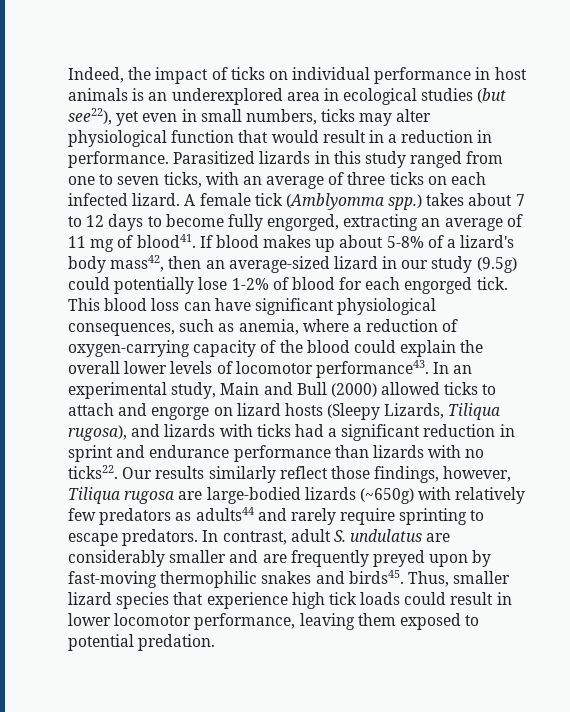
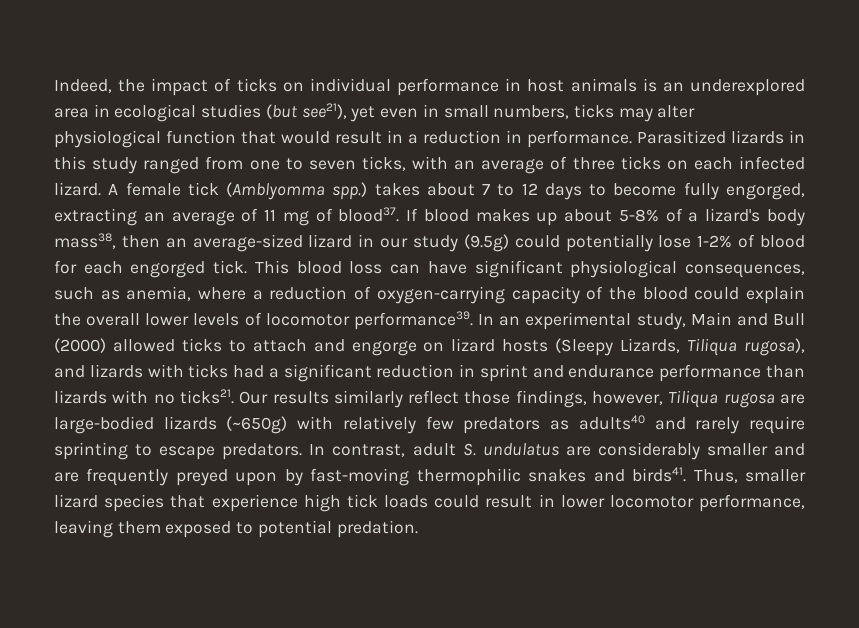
- Indeed, the impact of ticks on individual performance in host animals is an underexplored area in ecological studies (but see22), yet even in small numbers, ticks may alter physiological function that would result in a reduction in performance.
+ Indeed, the impact of ticks on individual performance in host animals is an underexplored area in ecological studies (but see21), yet even in small numbers, ticks may alter physiological function that would result in a reduction in performance.
- A female tick (Amblyomma spp.) takes about 7 to 12 days to become fully engorged, extracting an average of 11 mg of blood41.
+ A female tick (Amblyomma spp.) takes about 7 to 12 days to become fully engorged, extracting an average of 11 mg of blood37.
- If blood makes up about 5-8% of a lizard's body mass42, then an average-sized lizard in our study (9.5g) could potentially lose 1-2% of blood for each engorged tick.
+ If blood makes up about 5-8% of a lizard's body mass38, then an average-sized lizard in our study (9.5g) could potentially lose 1-2% of blood for each engorged tick.
- This blood loss can have significant physiological consequences, such as anemia, where a reduction of oxygen-carrying capacity of the blood could explain the overall lower levels of locomotor performance43.
+ This blood loss can have significant physiological consequences, such as anemia, where a reduction of oxygen-carrying capacity of the blood could explain the overall lower levels of locomotor performance39.
- In an experimental study, Main and Bull (2000) allowed ticks to attach and engorge on lizard hosts (Sleepy Lizards, Tiliqua rugosa), and lizards with ticks had a significant reduction in sprint and endurance performance than lizards with no ticks22.
+ In an experimental study, Main and Bull (2000) allowed ticks to attach and engorge on lizard hosts (Sleepy Lizards, Tiliqua rugosa), and lizards with ticks had a significant reduction in sprint and endurance performance than lizards with no ticks21.
- Our results similarly reflect those findings, however, Tiliqua rugosa are large-bodied lizards (~650g) with relatively few predators as adults44 and rarely require sprinting to escape predators.
+ Our results similarly reflect those findings, however, Tiliqua rugosa are large-bodied lizards (~650g) with relatively few predators as adults40 and rarely require sprinting to escape predators.
- In contrast, adult S. undulatus are considerably smaller and are frequently preyed upon by fast-moving thermophilic snakes and birds45.
+ In contrast, adult S. undulatus are considerably smaller and are frequently preyed upon by fast-moving thermophilic snakes and birds41.

